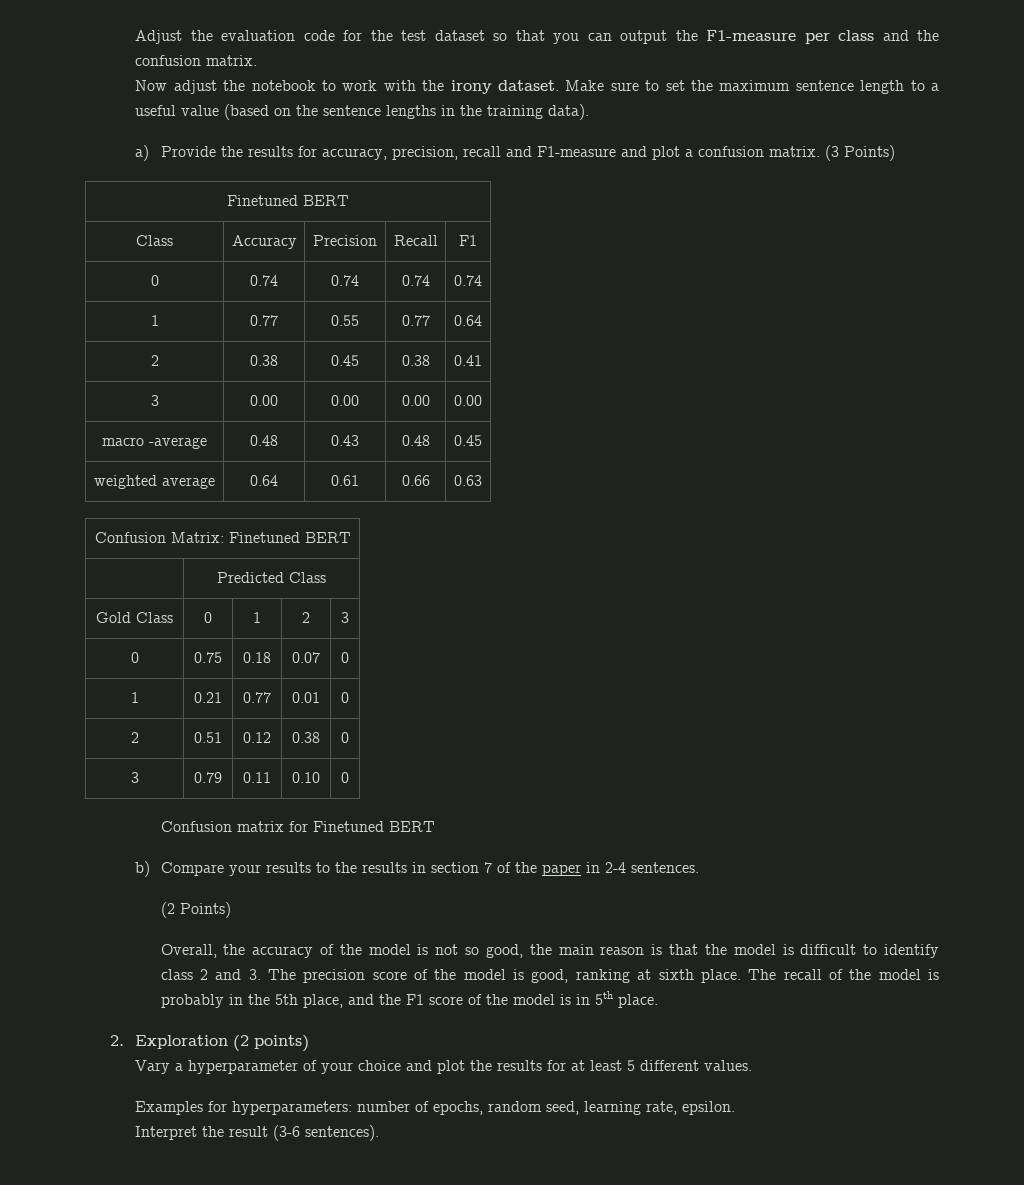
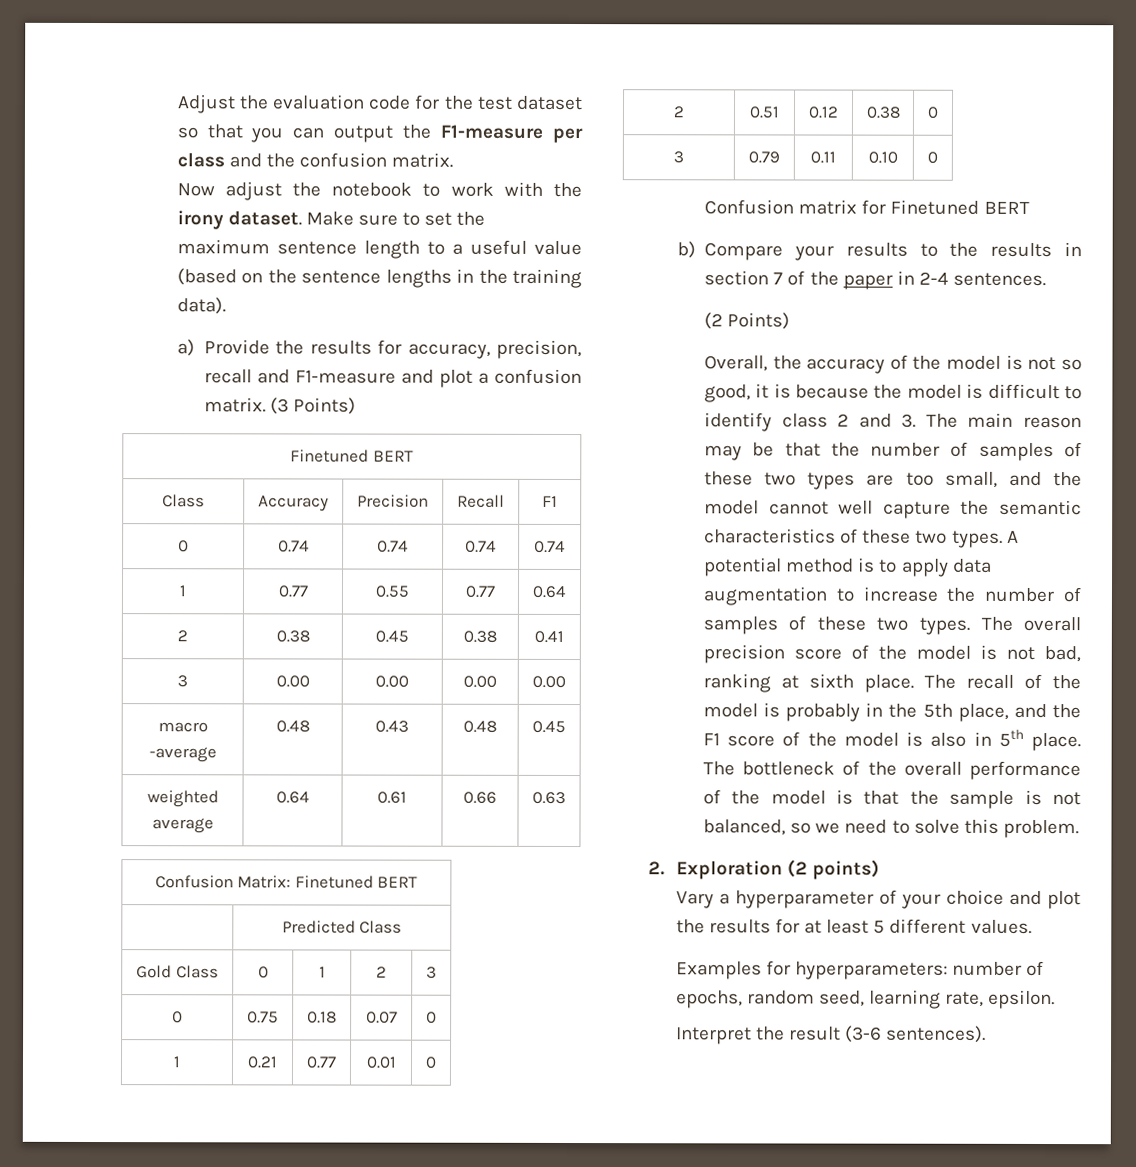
- Overall, the accuracy of the model is not so good, the main reason is that the model is difficult to identify class 2 and 3. The precision score of the model is good, ranking at sixth place.
+ Overall, the accuracy of the model is not so good, it is because the model is difficult to identify class 2 and 3. The main reason may be that the number of samples of these two types are too small, and the model cannot well capture the semantic characteristics of these two types. A potential method is to apply data augmentation to increase the number of samples of these two types. The overall precision score of the model is not bad, ranking at sixth place.
- The recall of the model is probably in the 5th place, and the F1 score of the model is in 5th place.
+ The recall of the model is probably in the 5th place, and the F1 score of the model is also in 5th place. The bottleneck of the overall performance of the model is that the sample is not balanced, so we need to solve this problem.

